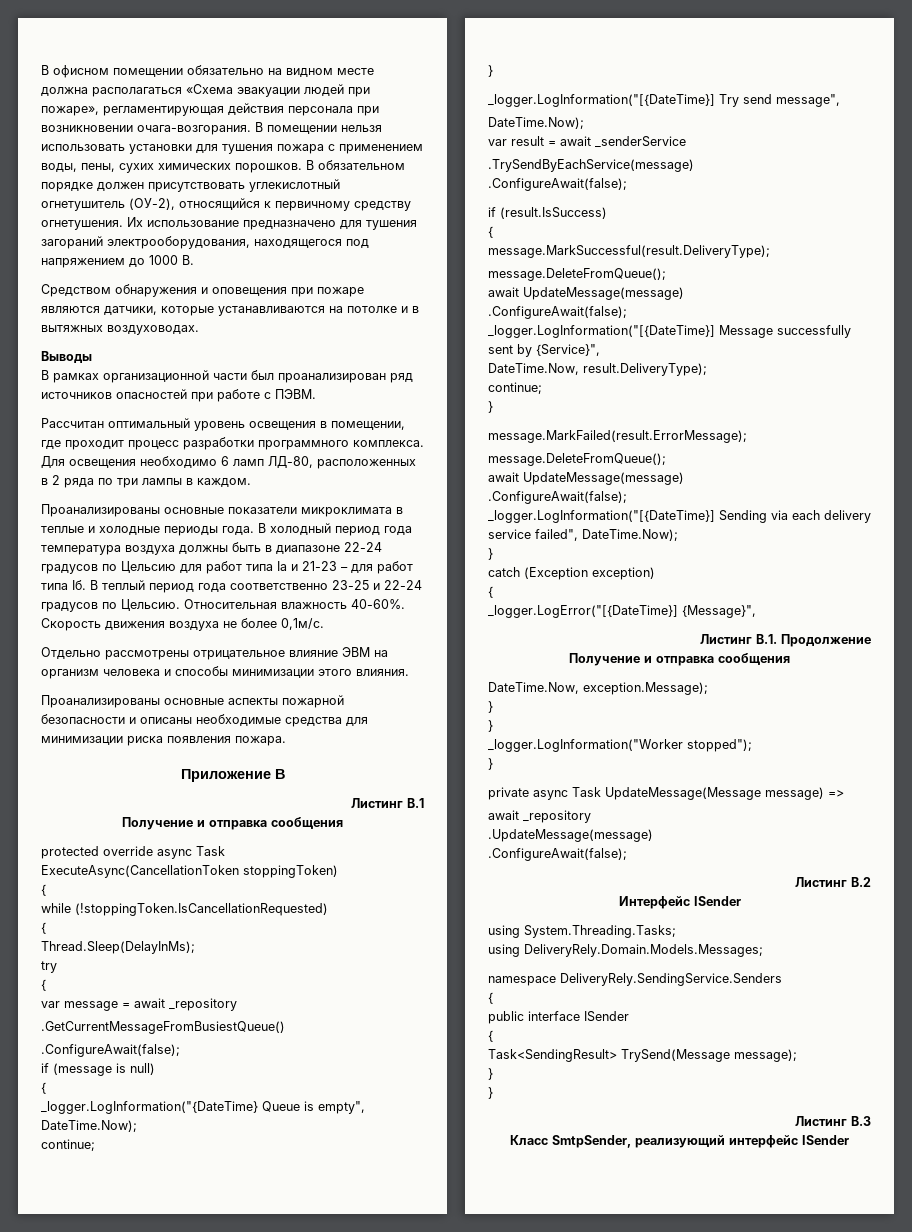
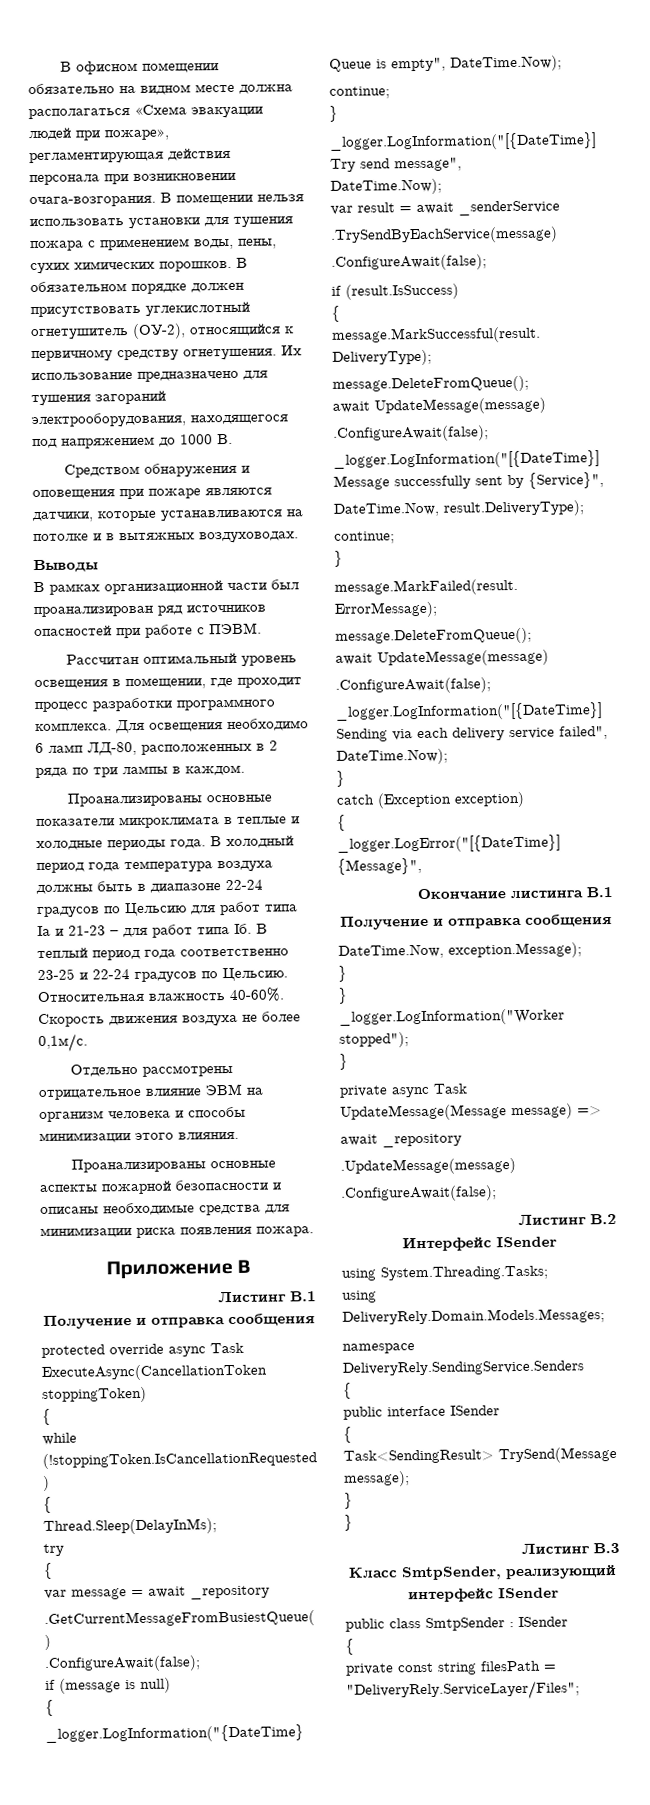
- Листинг В.1. Продолжение
+ Окончание листинга В.1
+ public class SmtpSender : ISender
+ {
+ private const string filesPath = "DeliveryRely.ServiceLayer/Files";

